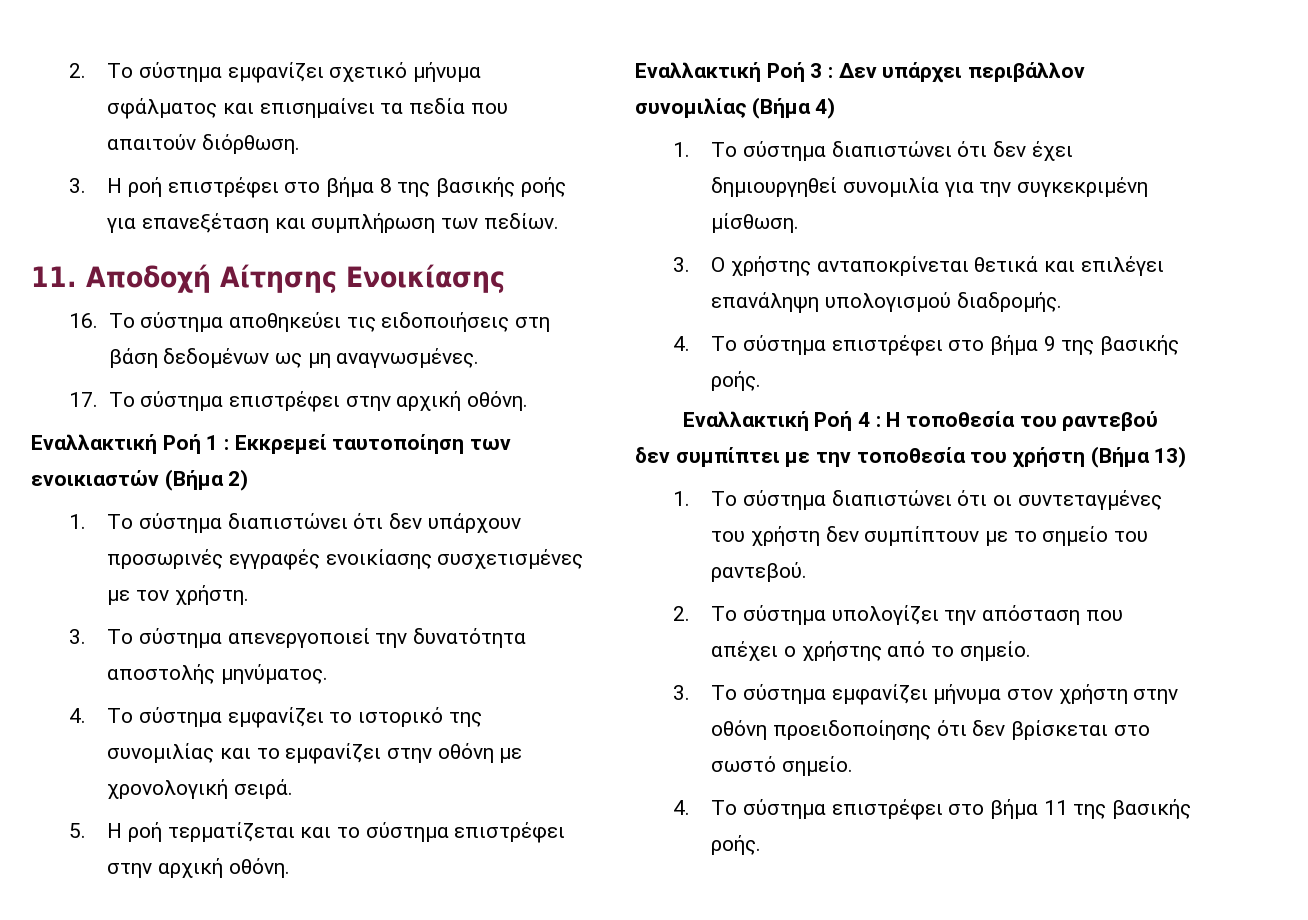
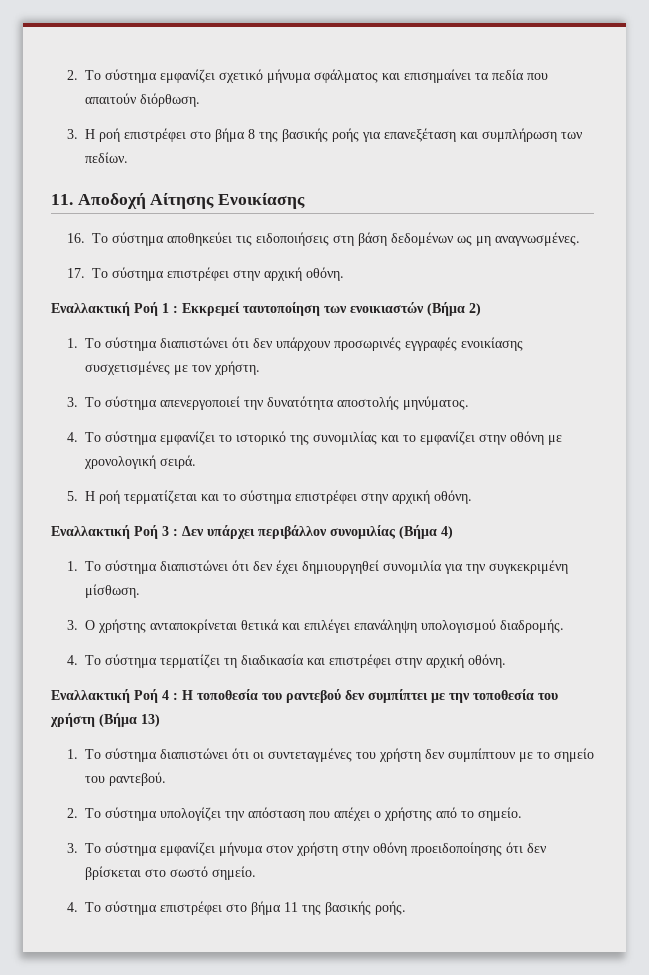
- 4. Το σύστημα επιστρέφει στο βήμα 9 της βασικής ροής.
+ 4. Το σύστημα τερματίζει τη διαδικασία και επιστρέφει στην αρχική οθόνη.

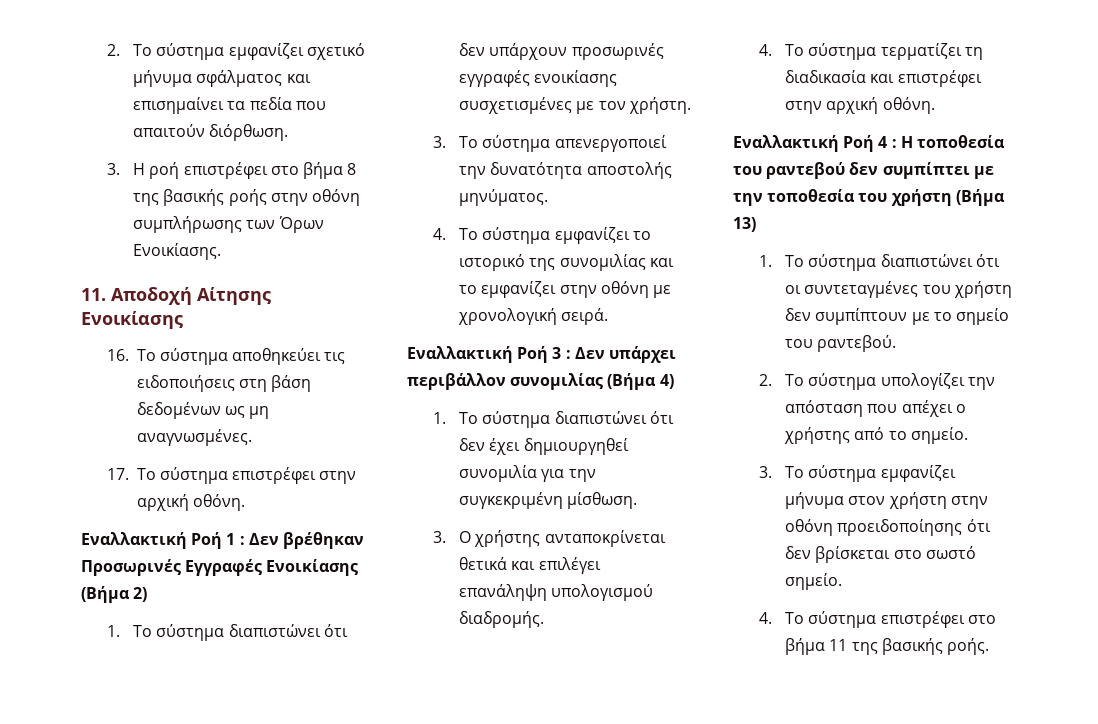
- 3. Η ροή επιστρέφει στο βήμα 8 της βασικής ροής για επανεξέταση και συμπλήρωση των πεδίων.
+ 3. Η ροή επιστρέφει στο βήμα 8 της βασικής ροής στην οθόνη συμπλήρωσης των Όρων Ενοικίασης.
- Εναλλακτική Ροή 1 : Εκκρεμεί ταυτοποίηση των ενοικιαστών (Βήμα 2)
+ Εναλλακτική Ροή 1 : Δεν βρέθηκαν Προσωρινές Εγγραφές Ενοικίασης (Βήμα 2)
- 5. Η ροή τερματίζεται και το σύστημα επιστρέφει στην αρχική οθόνη.

